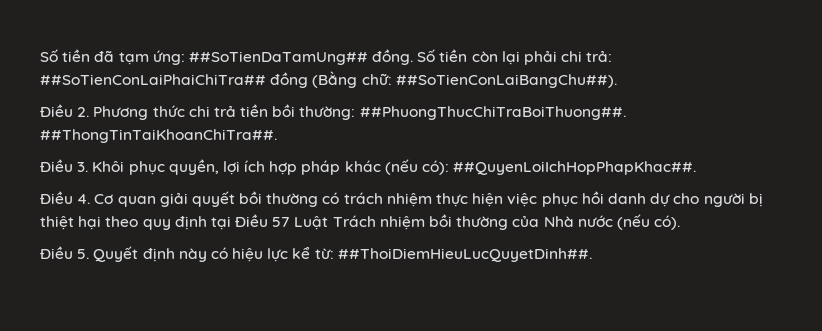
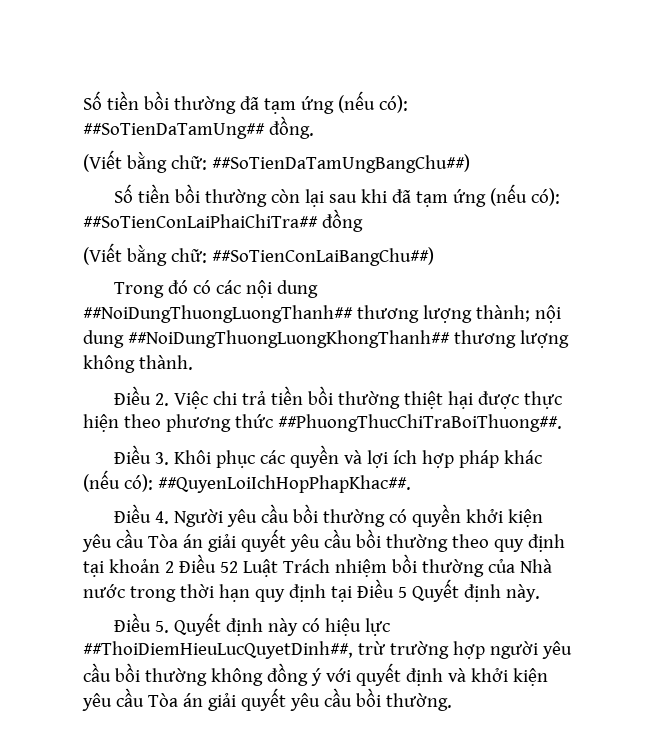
- Số tiền đã tạm ứng: ##SoTienDaTamUng## đồng. Số tiền còn lại phải chi trả: ##SoTienConLaiPhaiChiTra## đồng (Bằng chữ: ##SoTienConLaiBangChu##).
+ Số tiền bồi thường đã tạm ứng (nếu có): ##SoTienDaTamUng## đồng.
+ (Viết bằng chữ: ##SoTienDaTamUngBangChu##)
+ Số tiền bồi thường còn lại sau khi đã tạm ứng (nếu có): ##SoTienConLaiPhaiChiTra## đồng
+ (Viết bằng chữ: ##SoTienConLaiBangChu##)
+ Trong đó có các nội dung ##NoiDungThuongLuongThanh## thương lượng thành; nội dung ##NoiDungThuongLuongKhongThanh## thương lượng không thành.
- Điều 2. Phương thức chi trả tiền bồi thường: ##PhuongThucChiTraBoiThuong##. ##ThongTinTaiKhoanChiTra##.
+ Điều 2. Việc chi trả tiền bồi thường thiệt hại được thực hiện theo phương thức ##PhuongThucChiTraBoiThuong##.
- Điều 3. Khôi phục quyền, lợi ích hợp pháp khác (nếu có): ##QuyenLoiIchHopPhapKhac##.
+ Điều 3. Khôi phục các quyền và lợi ích hợp pháp khác (nếu có): ##QuyenLoiIchHopPhapKhac##.
- Điều 4. Cơ quan giải quyết bồi thường có trách nhiệm thực hiện việc phục hồi danh dự cho người bị thiệt hại theo quy định tại Điều 57 Luật Trách nhiệm bồi thường của Nhà nước (nếu có).
+ Điều 4. Người yêu cầu bồi thường có quyền khởi kiện yêu cầu Tòa án giải quyết yêu cầu bồi thường theo quy định tại khoản 2 Điều 52 Luật Trách nhiệm bồi thường của Nhà nước trong thời hạn quy định tại Điều 5 Quyết định này.
- Điều 5. Quyết định này có hiệu lực kể từ: ##ThoiDiemHieuLucQuyetDinh##.
+ Điều 5. Quyết định này có hiệu lực ##ThoiDiemHieuLucQuyetDinh##, trừ trường hợp người yêu cầu bồi thường không đồng ý với quyết định và khởi kiện yêu cầu Tòa án giải quyết yêu cầu bồi thường.

